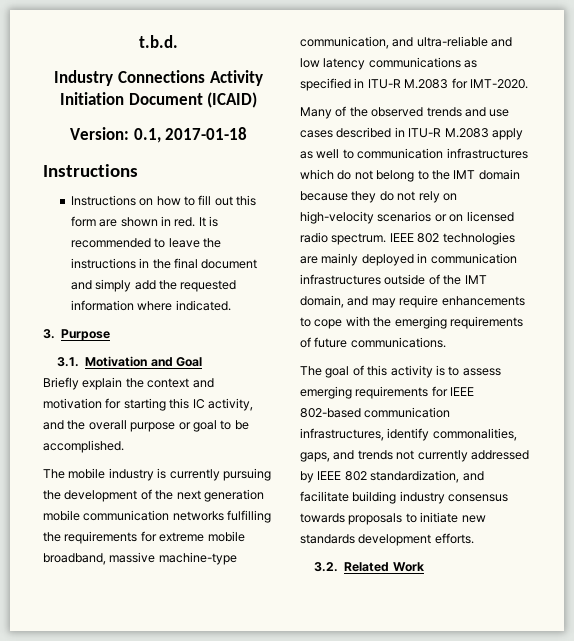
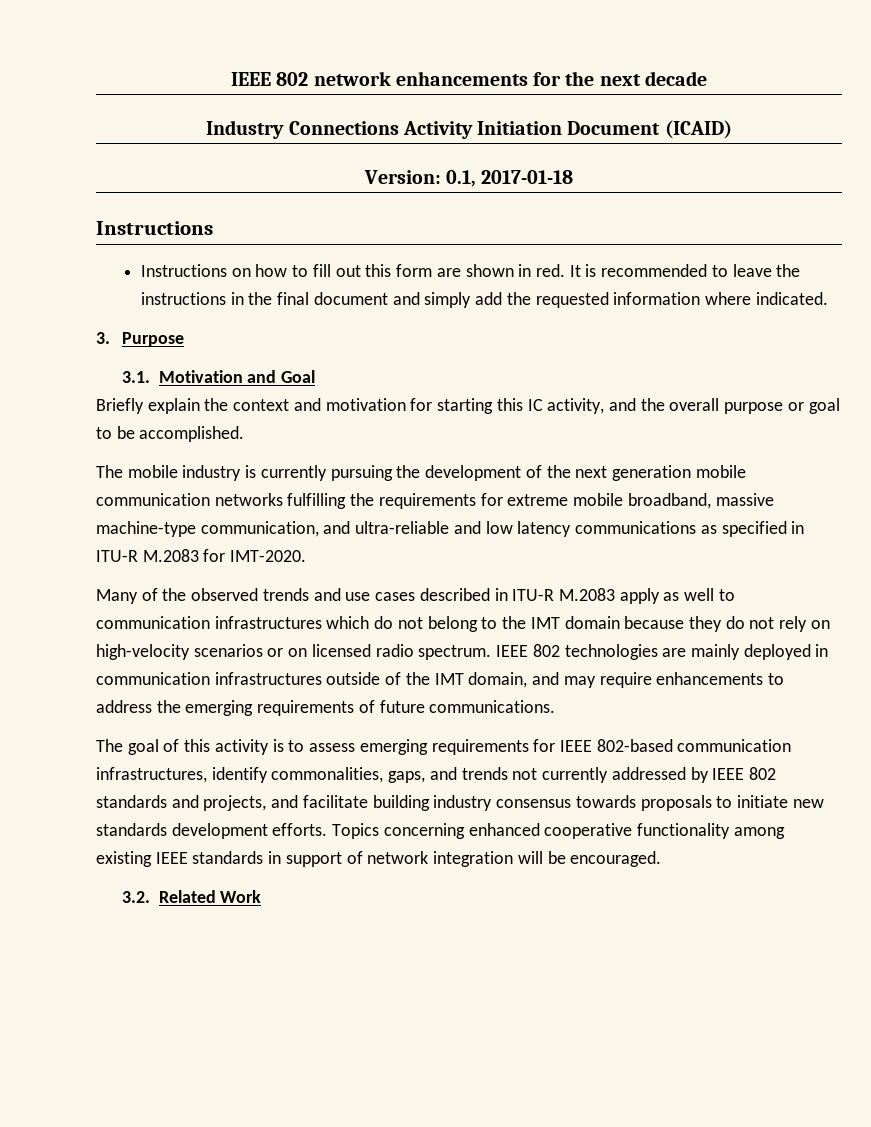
- t.b.d.
+ IEEE 802 network enhancements for the next decade
- IEEE 802 technologies are mainly deployed in communication infrastructures outside of the IMT domain, and may require enhancements to cope with the emerging requirements of future communications.
+ IEEE 802 technologies are mainly deployed in communication infrastructures outside of the IMT domain, and may require enhancements to address the emerging requirements of future communications.
- The goal of this activity is to assess emerging requirements for IEEE 802-based communication infrastructures, identify commonalities, gaps, and trends not currently addressed by IEEE 802 standardization, and facilitate building industry consensus towards proposals to initiate new standards development efforts.
+ The goal of this activity is to assess emerging requirements for IEEE 802-based communication infrastructures, identify commonalities, gaps, and trends not currently addressed by IEEE 802 standards and projects, and facilitate building industry consensus towards proposals to initiate new standards development efforts. Topics concerning enhanced cooperative functionality among existing IEEE standards in support of network integration will be encouraged.

